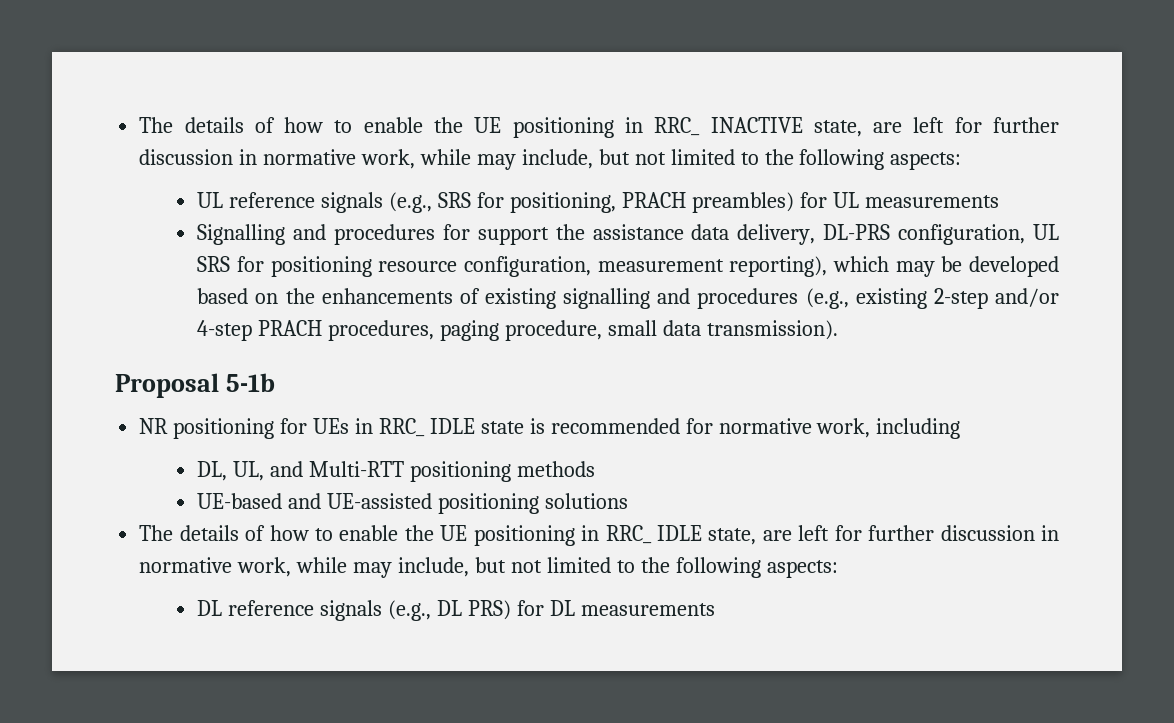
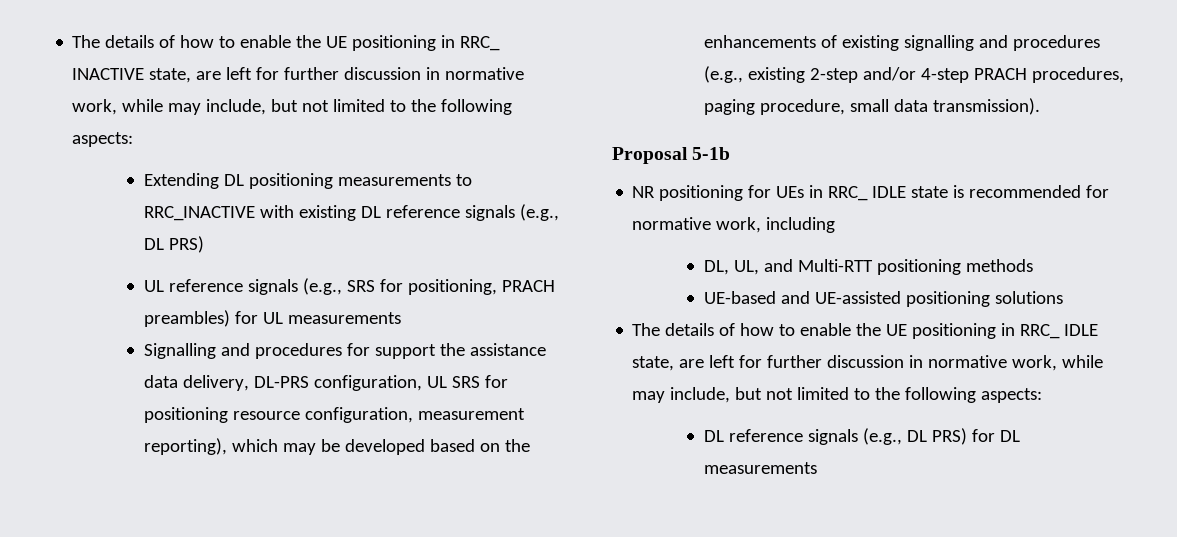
+ Extending DL positioning measurements to RRC_INACTIVE with existing DL reference signals (e.g., DL PRS)

